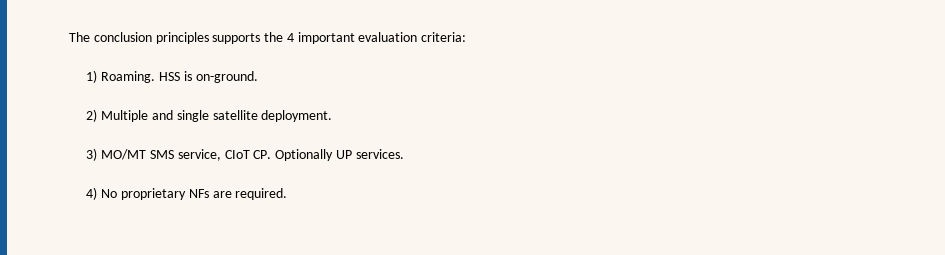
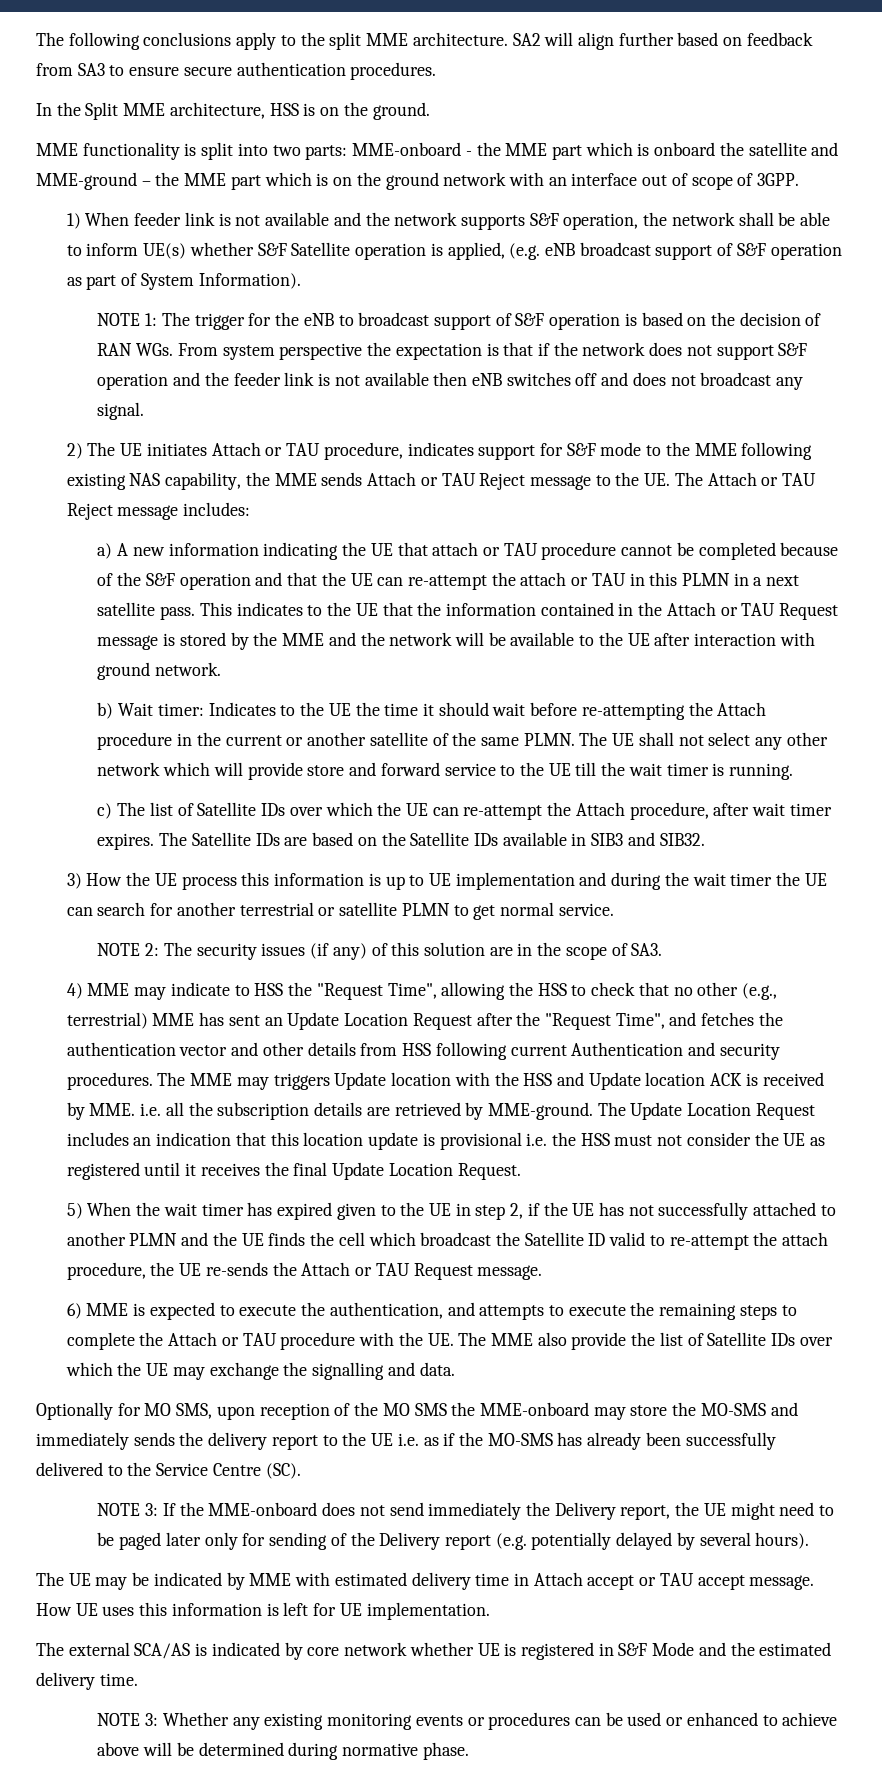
- The conclusion principles supports the 4 important evaluation criteria:
- 1) Roaming. HSS is on-ground.
- 2) Multiple and single satellite deployment.
- 3) MO/MT SMS service, CIoT CP. Optionally UP services.
- 4) No proprietary NFs are required.
+ The following conclusions apply to the split MME architecture. SA2 will align further based on feedback from SA3 to ensure secure authentication procedures.
+ In the Split MME architecture, HSS is on the ground.
+ MME functionality is split into two parts: MME-onboard - the MME part which is onboard the satellite and MME-ground – the MME part which is on the ground network with an interface out of scope of 3GPP.
+ 1) When feeder link is not available and the network supports S&F operation, the network shall be able to inform UE(s) whether S&F Satellite operation is applied, (e.g. eNB broadcast support of S&F operation as part of System Information).
+ NOTE 1: The trigger for the eNB to broadcast support of S&F operation is based on the decision of RAN WGs. From system perspective the expectation is that if the network does not support S&F operation and the feeder link is not available then eNB switches off and does not broadcast any signal.
+ 2) The UE initiates Attach or TAU procedure, indicates support for S&F mode to the MME following existing NAS capability, the MME sends Attach or TAU Reject message to the UE. The Attach or TAU Reject message includes:
+ a) A new information indicating the UE that attach or TAU procedure cannot be completed because of the S&F operation and that the UE can re-attempt the attach or TAU in this PLMN in a next satellite pass. This indicates to the UE that the information contained in the Attach or TAU Request message is stored by the MME and the network will be available to the UE after interaction with ground network.
+ b) Wait timer: Indicates to the UE the time it should wait before re-attempting the Attach procedure in the current or another satellite of the same PLMN. The UE shall not select any other network which will provide store and forward service to the UE till the wait timer is running.
+ c) The list of Satellite IDs over which the UE can re-attempt the Attach procedure, after wait timer expires. The Satellite IDs are based on the Satellite IDs available in SIB3 and SIB32.
+ 3) How the UE process this information is up to UE implementation and during the wait timer the UE can search for another terrestrial or satellite PLMN to get normal service.
+ NOTE 2: The security issues (if any) of this solution are in the scope of SA3.
+ 4) MME may indicate to HSS the "Request Time", allowing the HSS to check that no other (e.g., terrestrial) MME has sent an Update Location Request after the "Request Time", and fetches the authentication vector and other details from HSS following current Authentication and security procedures. The MME may triggers Update location with the HSS and Update location ACK is received by MME. i.e. all the subscription details are retrieved by MME-ground. The Update Location Request includes an indication that this location update is provisional i.e. the HSS must not consider the UE as registered until it receives the final Update Location Request.
+ 5) When the wait timer has expired given to the UE in step 2, if the UE has not successfully attached to another PLMN and the UE finds the cell which broadcast the Satellite ID valid to re-attempt the attach procedure, the UE re-sends the Attach or TAU Request message.
+ 6) MME is expected to execute the authentication, and attempts to execute the remaining steps to complete the Attach or TAU procedure with the UE. The MME also provide the list of Satellite IDs over which the UE may exchange the signalling and data.
+ Optionally for MO SMS, upon reception of the MO SMS the MME-onboard may store the MO-SMS and immediately sends the delivery report to the UE i.e. as if the MO-SMS has already been successfully delivered to the Service Centre (SC).
+ NOTE 3: If the MME-onboard does not send immediately the Delivery report, the UE might need to be paged later only for sending of the Delivery report (e.g. potentially delayed by several hours).
+ The UE may be indicated by MME with estimated delivery time in Attach accept or TAU accept message. How UE uses this information is left for UE implementation.
+ The external SCA/AS is indicated by core network whether UE is registered in S&F Mode and the estimated delivery time.
+ NOTE 3: Whether any existing monitoring events or procedures can be used or enhanced to achieve above will be determined during normative phase.

